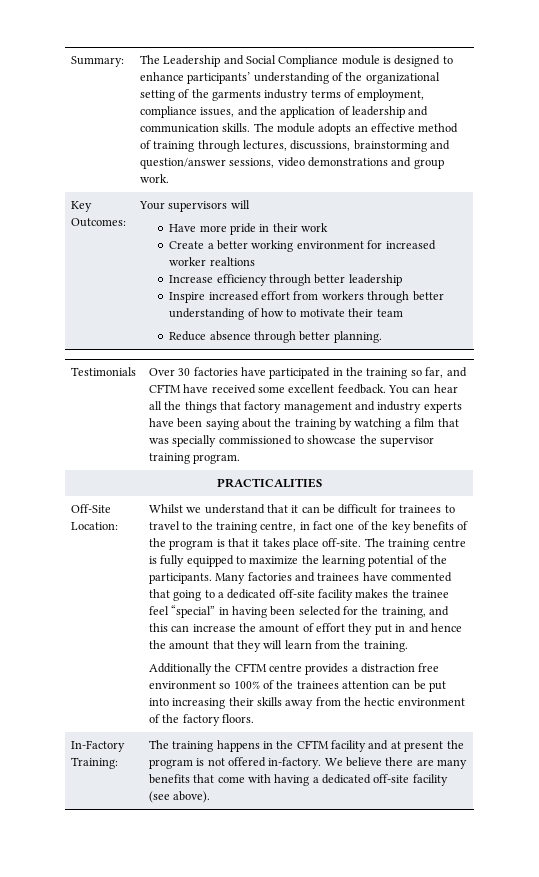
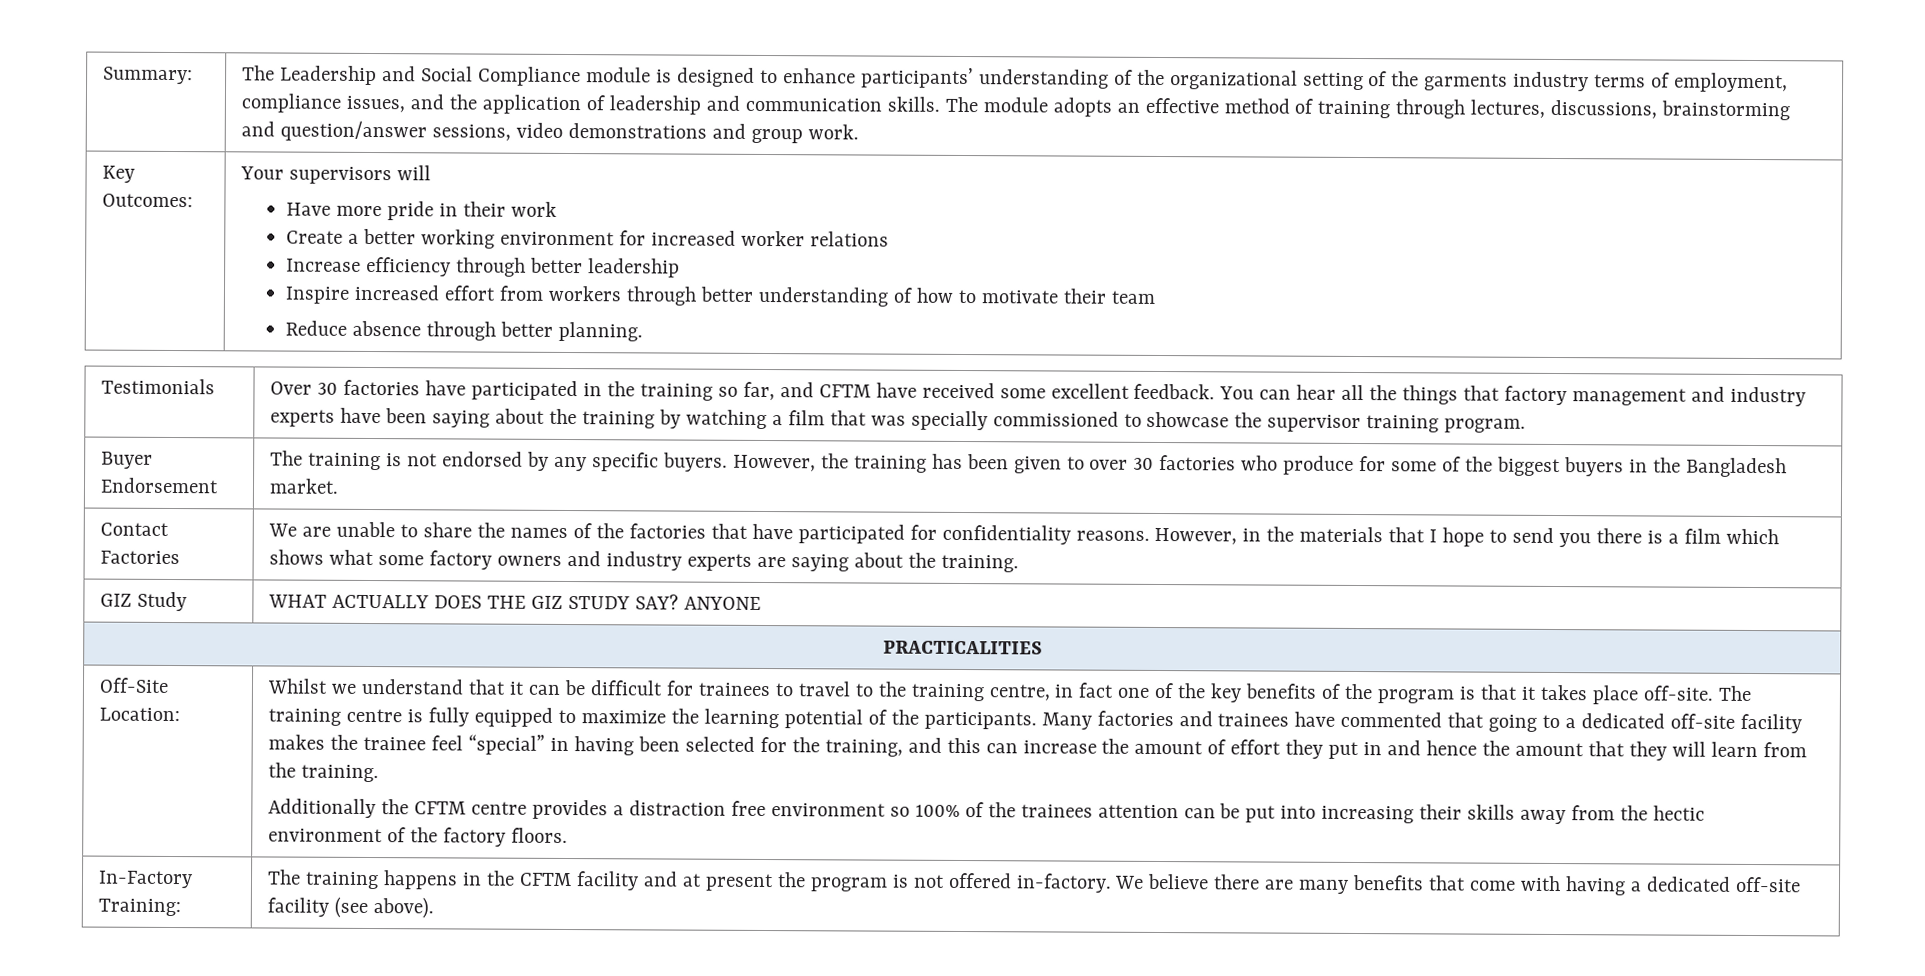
- Create a better working environment for increased worker realtions
+ Create a better working environment for increased worker relations
+ Buyer Endorsement | The training is not endorsed by any specific buyers. However, the training has been given to over 30 factories who produce for some of the biggest buyers in the Bangladesh market.
+ Contact Factories | We are unable to share the names of the factories that have participated for confidentiality reasons. However, in the materials that I hope to send you there is a film which shows what some factory owners and industry experts are saying about the training.
+ GIZ Study | WHAT ACTUALLY DOES THE GIZ STUDY SAY? ANYONE

